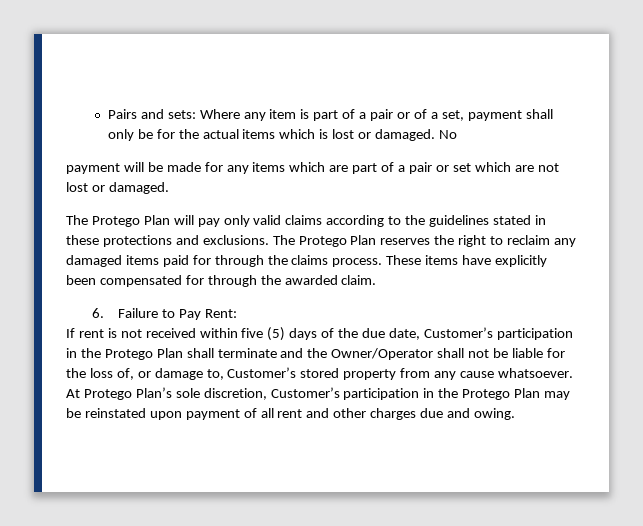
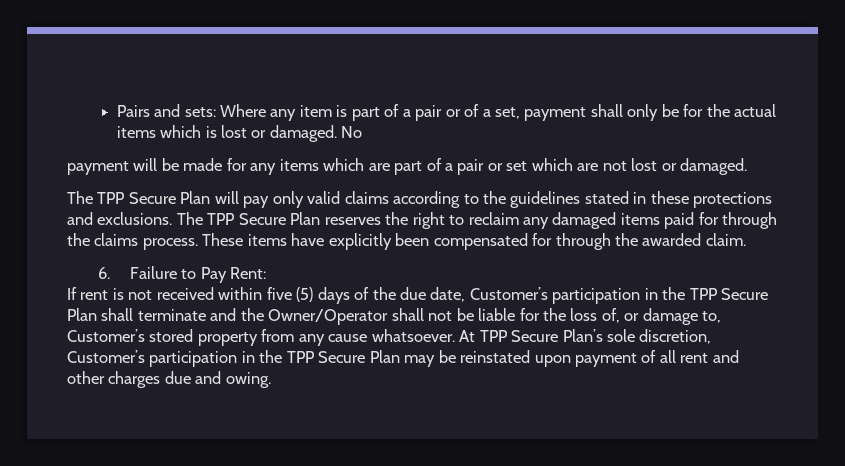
- The Protego Plan will pay only valid claims according to the guidelines stated in these protections and exclusions.
+ The TPP Secure Plan will pay only valid claims according to the guidelines stated in these protections and exclusions.
- The Protego Plan reserves the right to reclaim any damaged items paid for through the claims process.
+ The TPP Secure Plan reserves the right to reclaim any damaged items paid for through the claims process.
- If rent is not received within five (5) days of the due date, Customer’s participation in the Protego Plan shall terminate and the Owner/Operator shall not be liable for the loss of, or damage to, Customer’s stored property from any cause whatsoever.
+ If rent is not received within five (5) days of the due date, Customer’s participation in the TPP Secure Plan shall terminate and the Owner/Operator shall not be liable for the loss of, or damage to, Customer’s stored property from any cause whatsoever.
- At Protego Plan’s sole discretion, Customer’s participation in the Protego Plan may be reinstated upon payment of all rent and other charges due and owing.
+ At TPP Secure Plan’s sole discretion, Customer’s participation in the TPP Secure Plan may be reinstated upon payment of all rent and other charges due and owing.

